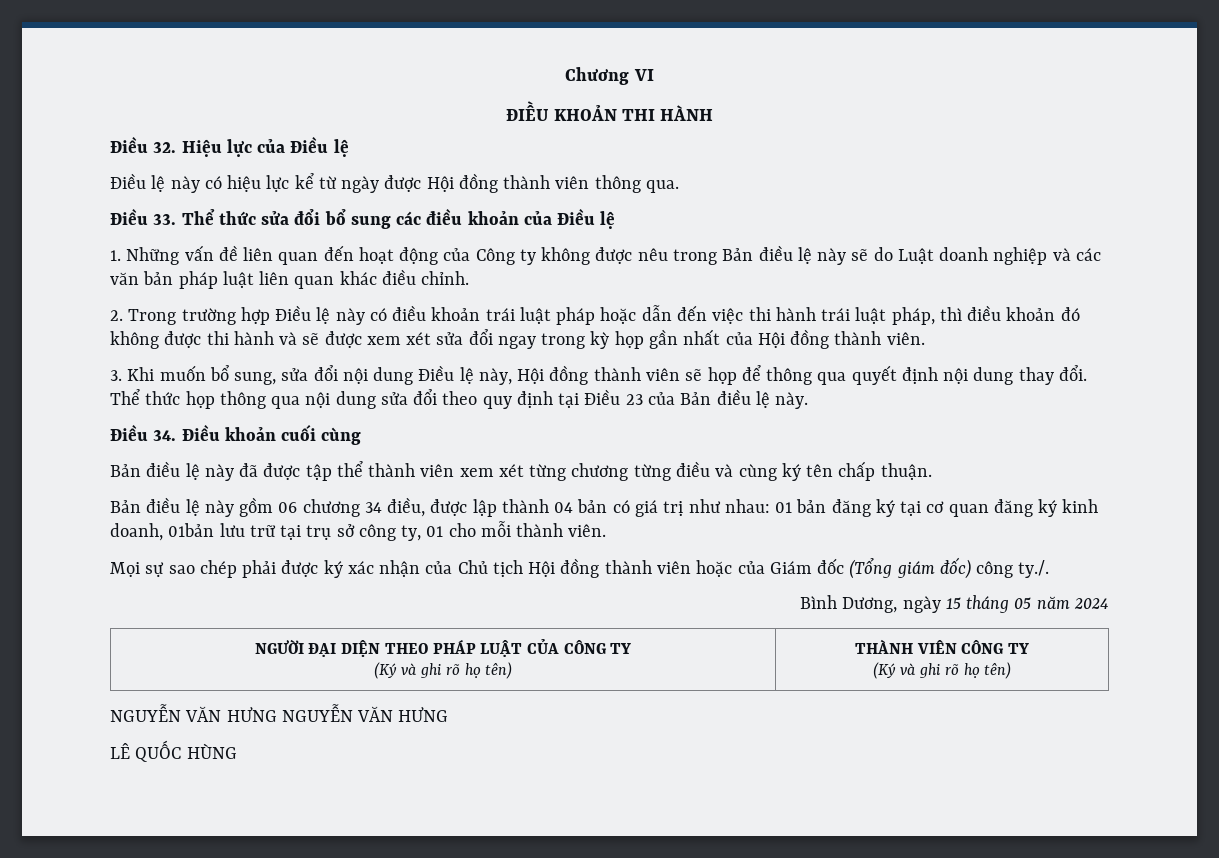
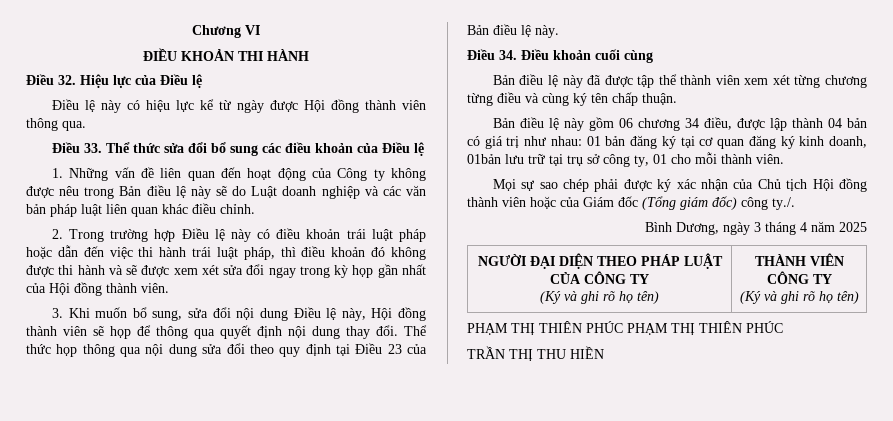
- Bình Dương, ngày 15 tháng 05 năm 2024
+ Bình Dương, ngày 3 tháng 4 năm 2025
- NGUYỄN VĂN HƯNG NGUYỄN VĂN HƯNG
- LÊ QUỐC HÙNG
+ PHẠM THỊ THIÊN PHÚC PHẠM THỊ THIÊN PHÚC
+ TRẦN THỊ THU HIỀN

